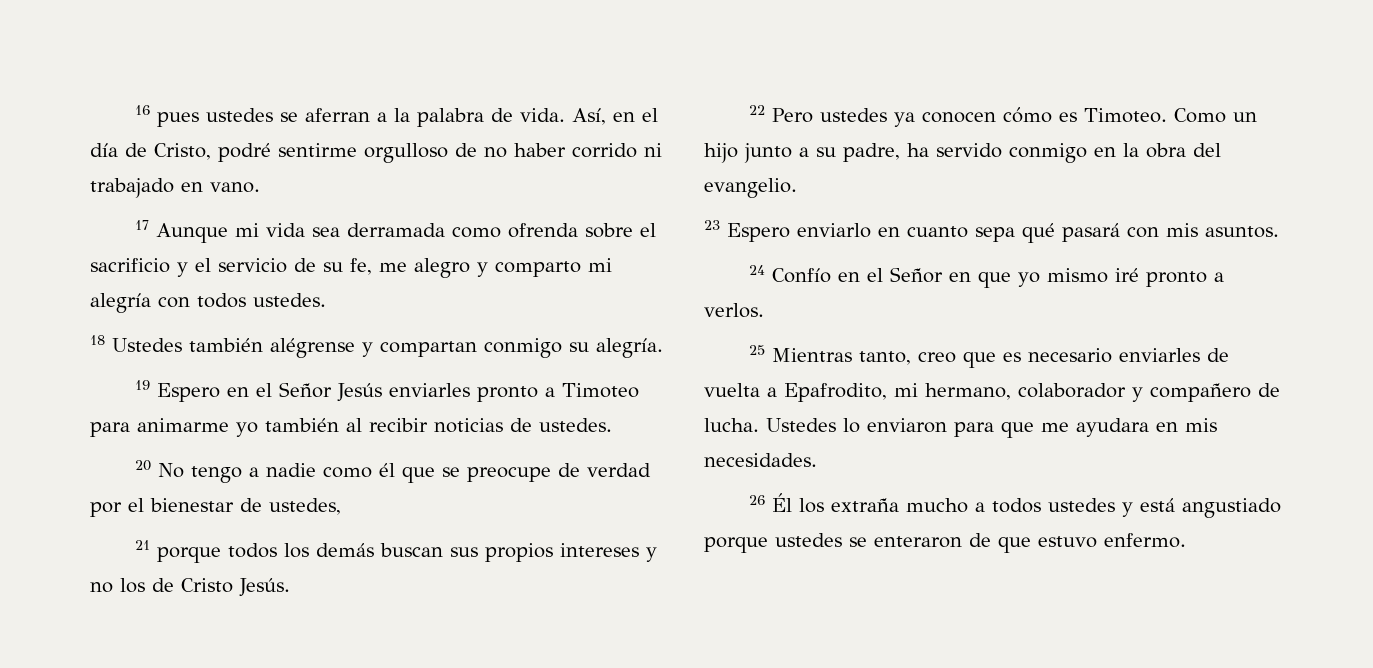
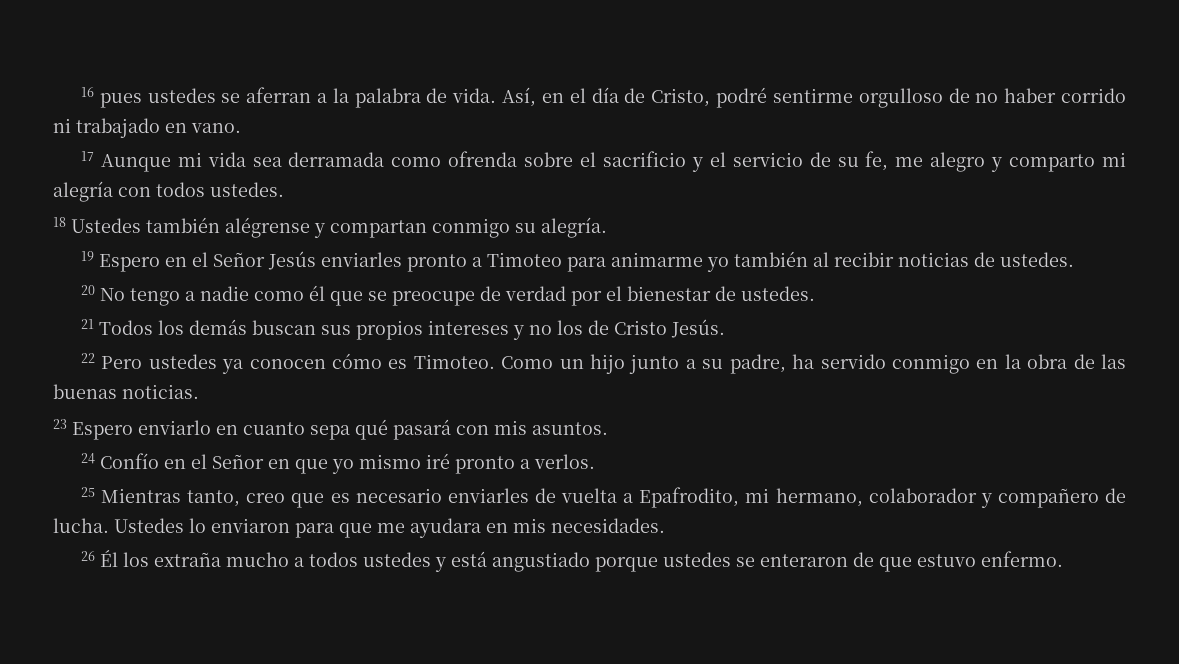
- 20 No tengo a nadie como él que se preocupe de verdad por el bienestar de ustedes,
+ 20 No tengo a nadie como él que se preocupe de verdad por el bienestar de ustedes.
- 21 porque todos los demás buscan sus propios intereses y no los de Cristo Jesús.
+ 21 Todos los demás buscan sus propios intereses y no los de Cristo Jesús.
- Como un hijo junto a su padre, ha servido conmigo en la obra del evangelio.
+ Como un hijo junto a su padre, ha servido conmigo en la obra de las buenas noticias.

